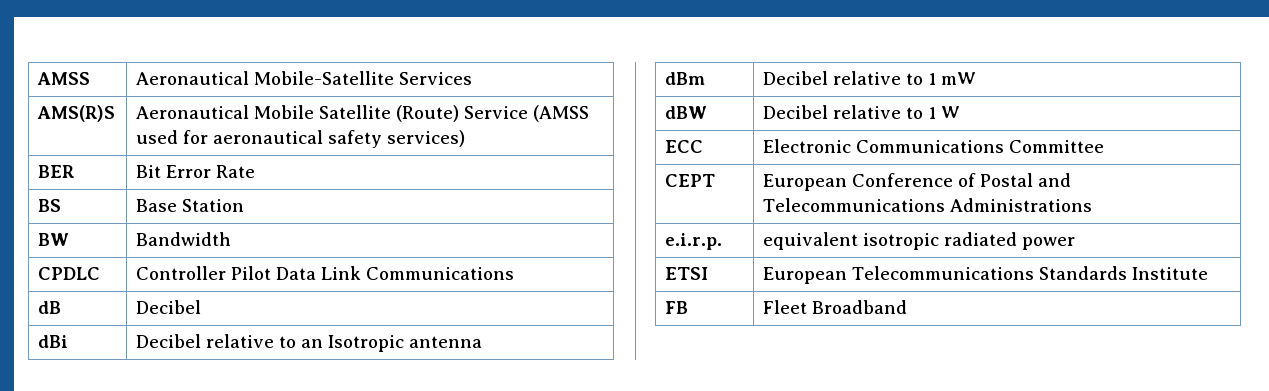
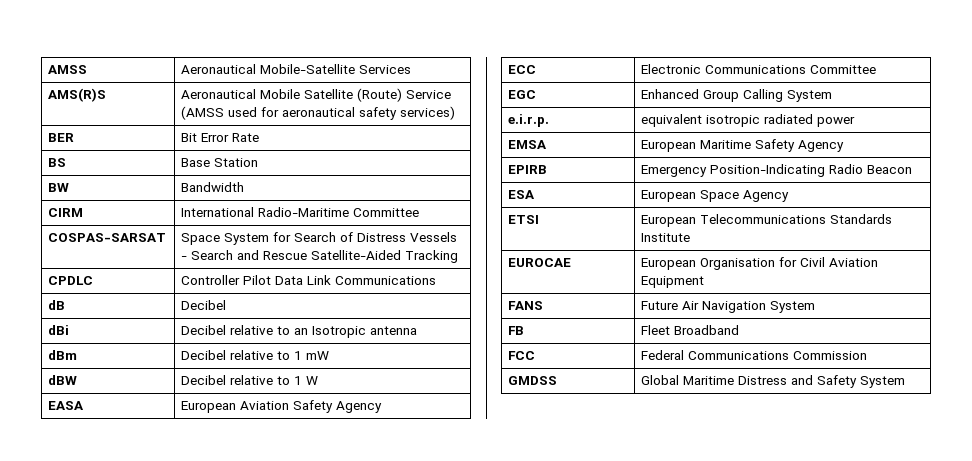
+ CIRM | International Radio-Maritime Committee
+ COSPAS-SARSAT | Space System for Search of Distress Vessels - Search and Rescue Satellite-Aided Tracking
+ EASA | European Aviation Safety Agency
- CEPT | European Conference of Postal and Telecommunications Administrations
+ EGC | Enhanced Group Calling System
+ EMSA | European Maritime Safety Agency
+ EPIRB | Emergency Position-Indicating Radio Beacon
+ ESA | European Space Agency
+ EUROCAE | European Organisation for Civil Aviation Equipment
+ FANS | Future Air Navigation System
  FB | Fleet Broadband
+ FCC | Federal Communications Commission
+ GMDSS | Global Maritime Distress and Safety System

